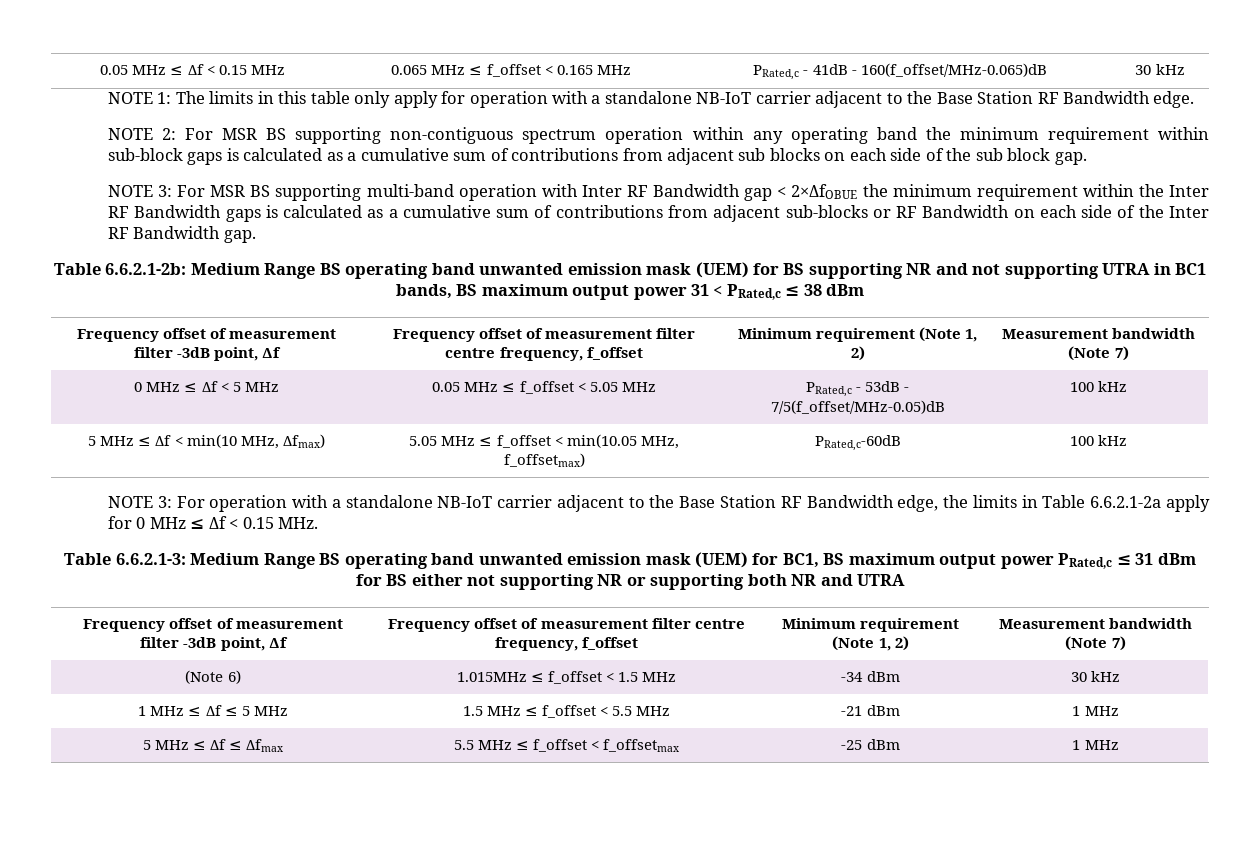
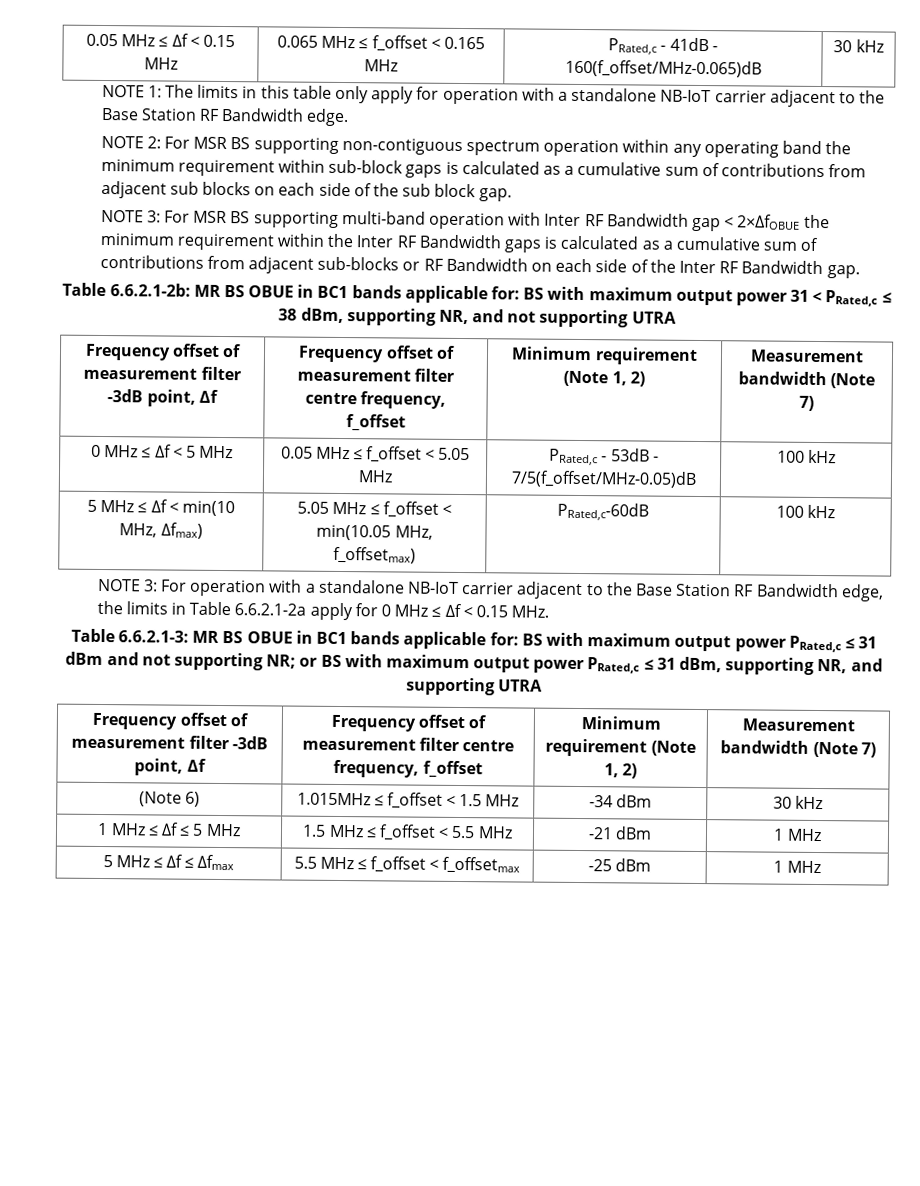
- Table 6.6.2.1-2b: Medium Range BS operating band unwanted emission mask (UEM) for BS supporting NR and not supporting UTRA in BC1 bands, BS maximum output power 31 < PRated,c ≤ 38 dBm
+ Table 6.6.2.1-2b: MR BS OBUE in BC1 bands applicable for: BS with maximum output power 31 < PRated,c ≤ 38 dBm, supporting NR, and not supporting UTRA
- Table 6.6.2.1-3: Medium Range BS operating band unwanted emission mask (UEM) for BC1, BS maximum output power PRated,c ≤ 31 dBm for BS either not supporting NR or supporting both NR and UTRA
+ Table 6.6.2.1-3: MR BS OBUE in BC1 bands applicable for: BS with maximum output power PRated,c ≤ 31 dBm and not supporting NR; or BS with maximum output power PRated,c ≤ 31 dBm, supporting NR, and supporting UTRA

